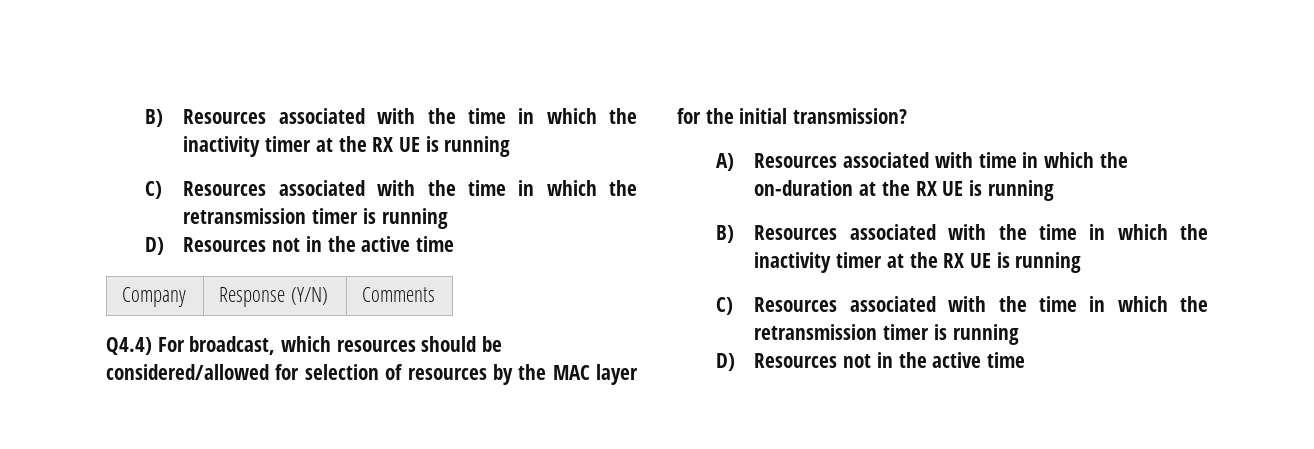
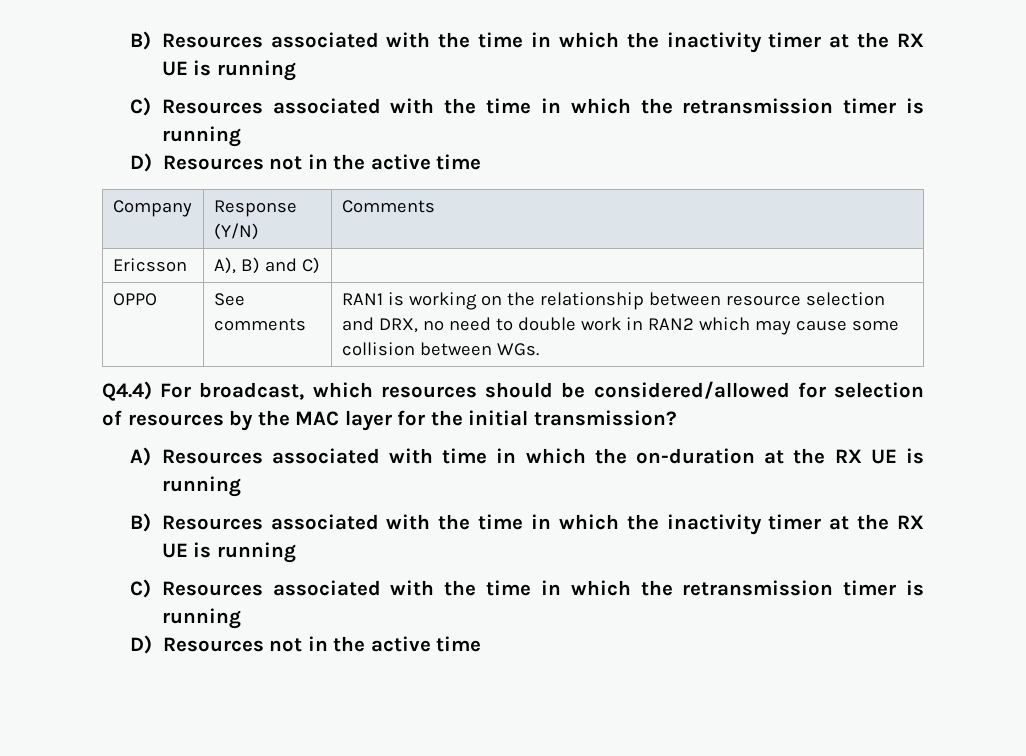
+ Ericsson | A), B) and C) |
+ OPPO | See comments | RAN1 is working on the relationship between resource selection and DRX, no need to double work in RAN2 which may cause some collision between WGs.

